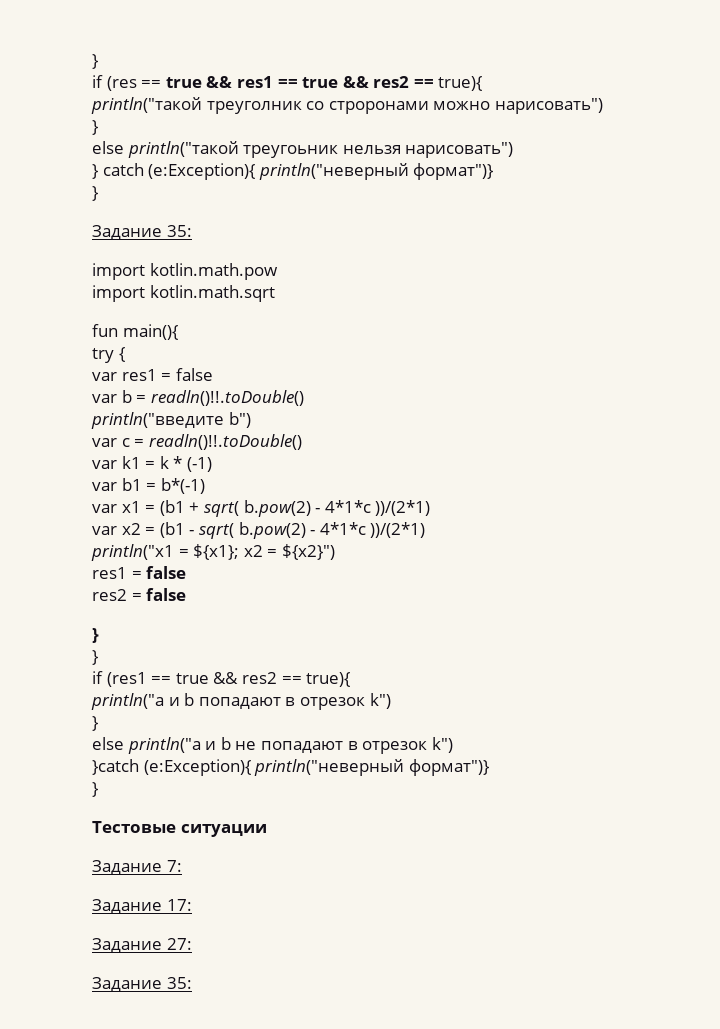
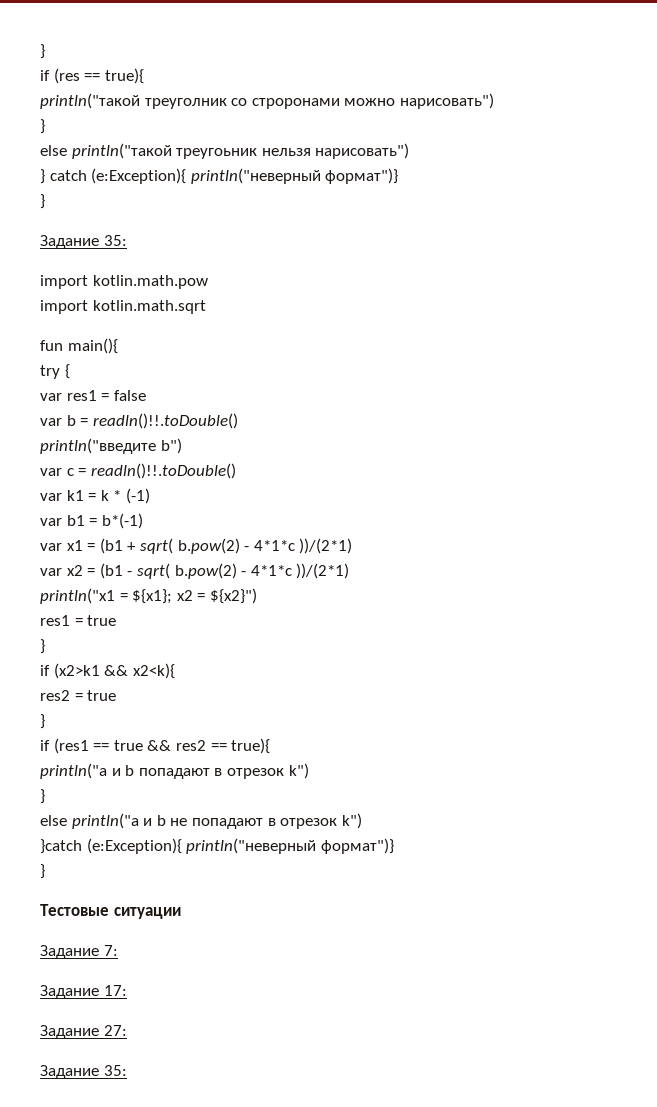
- if (res == true && res1 == true && res2 == true){
+ if (res == true){
  println("x1 = ${x1}; x2 = ${x2}")
- res1 = false
+ res1 = true
+ }
+ if (x2>k1 && x2<k){
- res2 = false
- }
+ res2 = true

